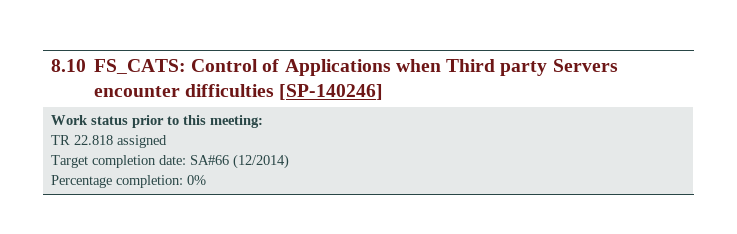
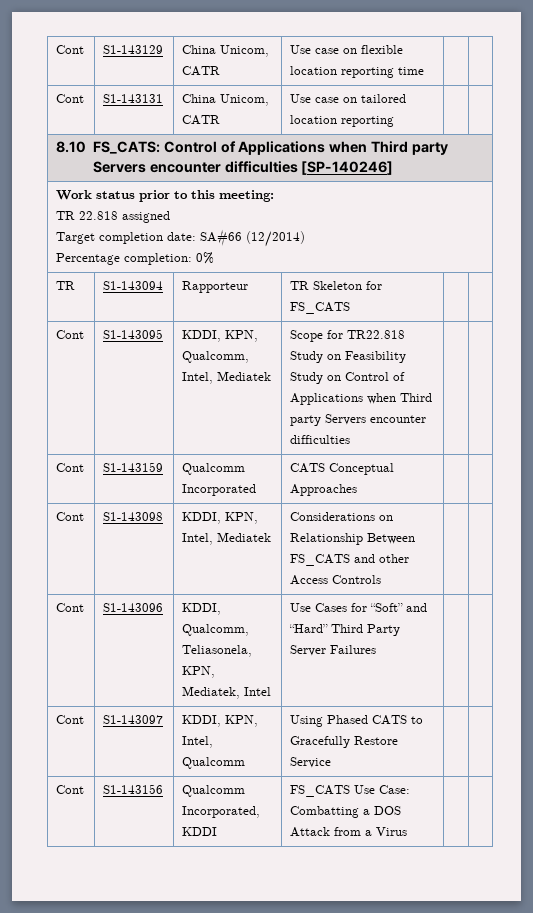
+ Cont | S1-143129 | China Unicom, CATR | Use case on flexible location reporting time | |
+ Cont | S1-143131 | China Unicom, CATR | Use case on tailored location reporting | |
+ TR | S1-143094 | Rapporteur | TR Skeleton for FS_CATS | |
+ Cont | S1-143095 | KDDI, KPN, Qualcomm, Intel, Mediatek | Scope for TR22.818 Study on Feasibility Study on Control of Applications when Third party Servers encounter difficulties | |
+ Cont | S1-143159 | Qualcomm Incorporated | CATS Conceptual Approaches | |
+ Cont | S1-143098 | KDDI, KPN, Intel, Mediatek | Considerations on Relationship Between FS_CATS and other Access Controls | |
+ Cont | S1-143096 | KDDI, Qualcomm, Teliasonela, KPN, Mediatek, Intel | Use Cases for “Soft” and “Hard” Third Party Server Failures | |
+ Cont | S1-143097 | KDDI, KPN, Intel, Qualcomm | Using Phased CATS to Gracefully Restore Service | |
+ Cont | S1-143156 | Qualcomm Incorporated, KDDI | FS_CATS Use Case: Combatting a DOS Attack from a Virus | |

